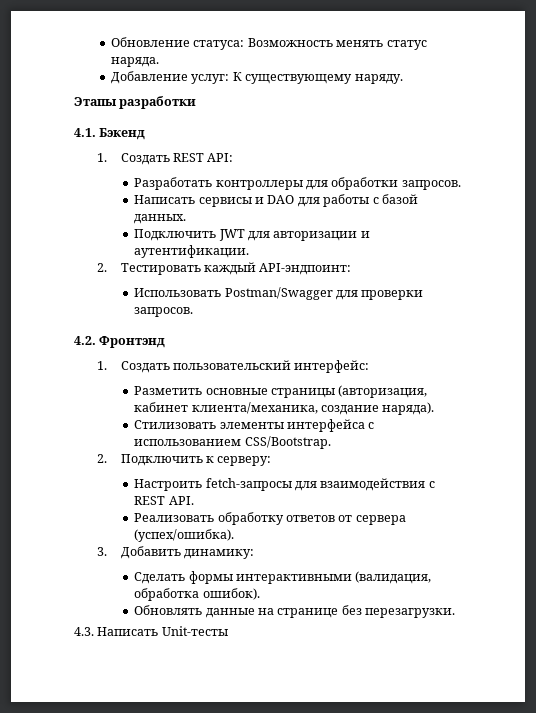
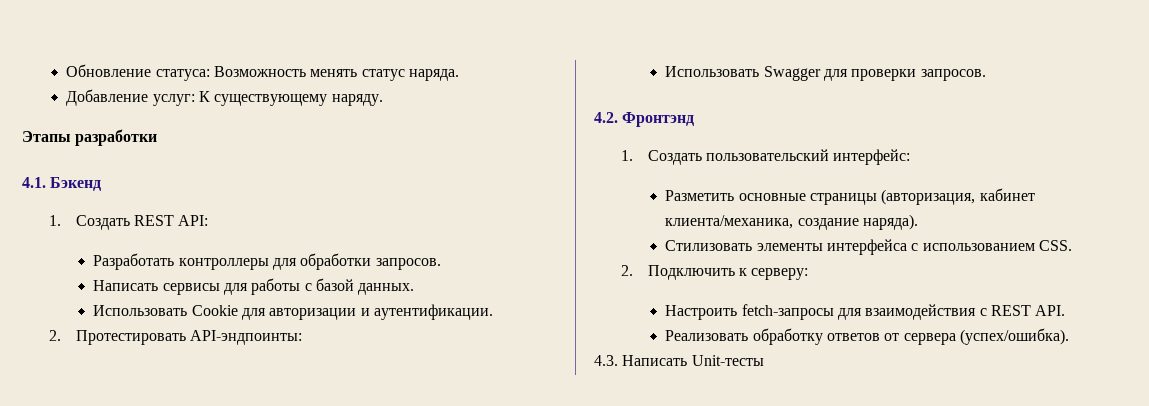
- Написать сервисы и DAO для работы с базой данных.
+ Написать сервисы для работы с базой данных.
- Подключить JWT для авторизации и аутентификации.
+ Использовать Cookie для авторизации и аутентификации.
- 2. Тестировать каждый API-эндпоинт:
- Использовать Postman/Swagger для проверки запросов.
+ 2. Протестировать API-эндпоинты:
+ Использовать Swagger для проверки запросов.
- Стилизовать элементы интерфейса с использованием CSS/Bootstrap.
+ Стилизовать элементы интерфейса с использованием CSS.
- 3. Добавить динамику:
- Сделать формы интерактивными (валидация, обработка ошибок).
- Обновлять данные на странице без перезагрузки.

